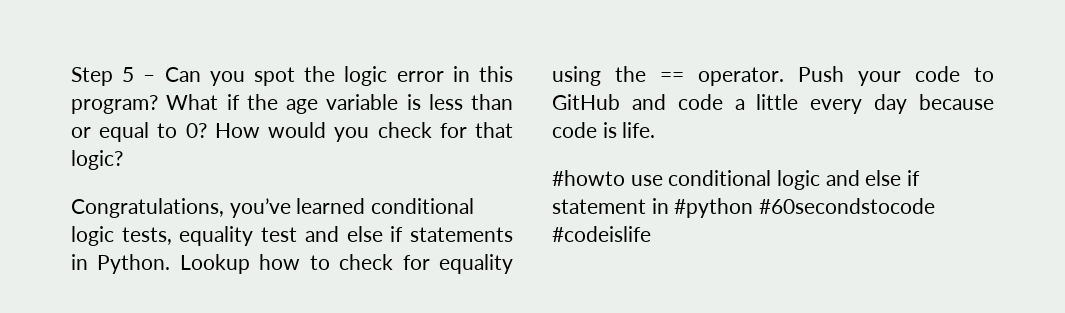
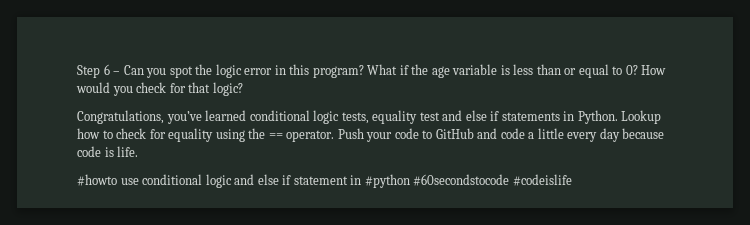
- Step 5 – Can you spot the logic error in this program?
+ Step 6 – Can you spot the logic error in this program?

